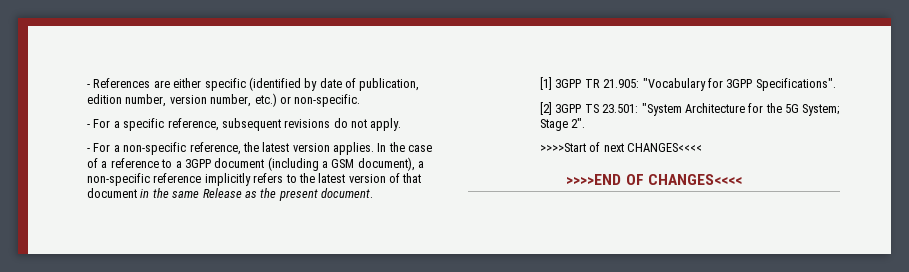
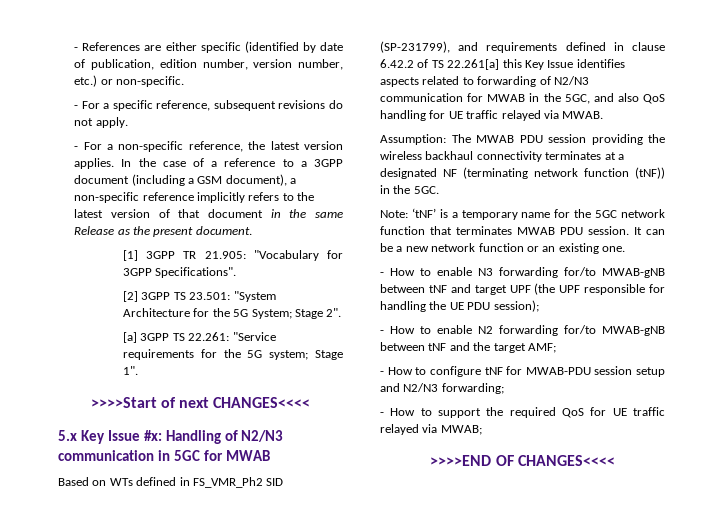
+ [a] 3GPP TS 22.261: "Service requirements for the 5G system; Stage 1".
  >>>>Start of next CHANGES<<<<
+ 5.x Key Issue #x: Handling of N2/N3 communication in 5GC for MWAB
+ Based on WTs defined in FS_VMR_Ph2 SID (SP-231799), and requirements defined in clause 6.42.2 of TS 22.261[a] this Key Issue identifies aspects related to forwarding of N2/N3 communication for MWAB in the 5GC, and also QoS handling for UE traffic relayed via MWAB.
+ Assumption: The MWAB PDU session providing the wireless backhaul connectivity terminates at a designated NF (terminating network function (tNF)) in the 5GC.
+ Note: ‘tNF’ is a temporary name for the 5GC network function that terminates MWAB PDU session. It can be a new network function or an existing one.
+ - How to enable N3 forwarding for/to MWAB-gNB between tNF and target UPF (the UPF responsible for handling the UE PDU session);
+ - How to enable N2 forwarding for/to MWAB-gNB between tNF and the target AMF;
+ - How to configure tNF for MWAB-PDU session setup and N2/N3 forwarding;
+ - How to support the required QoS for UE traffic relayed via MWAB;

